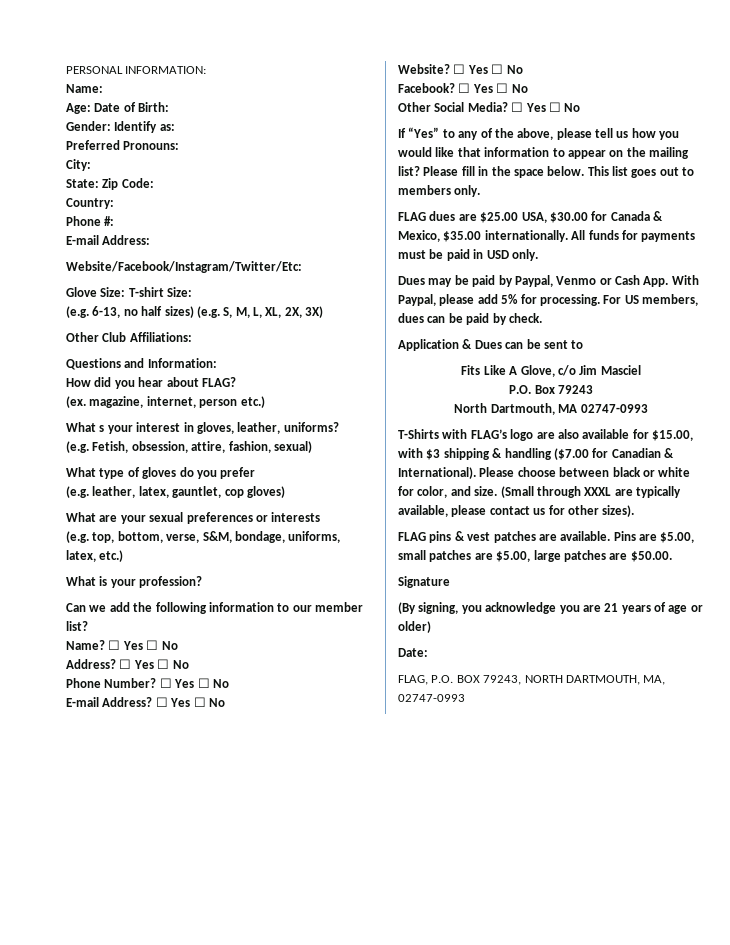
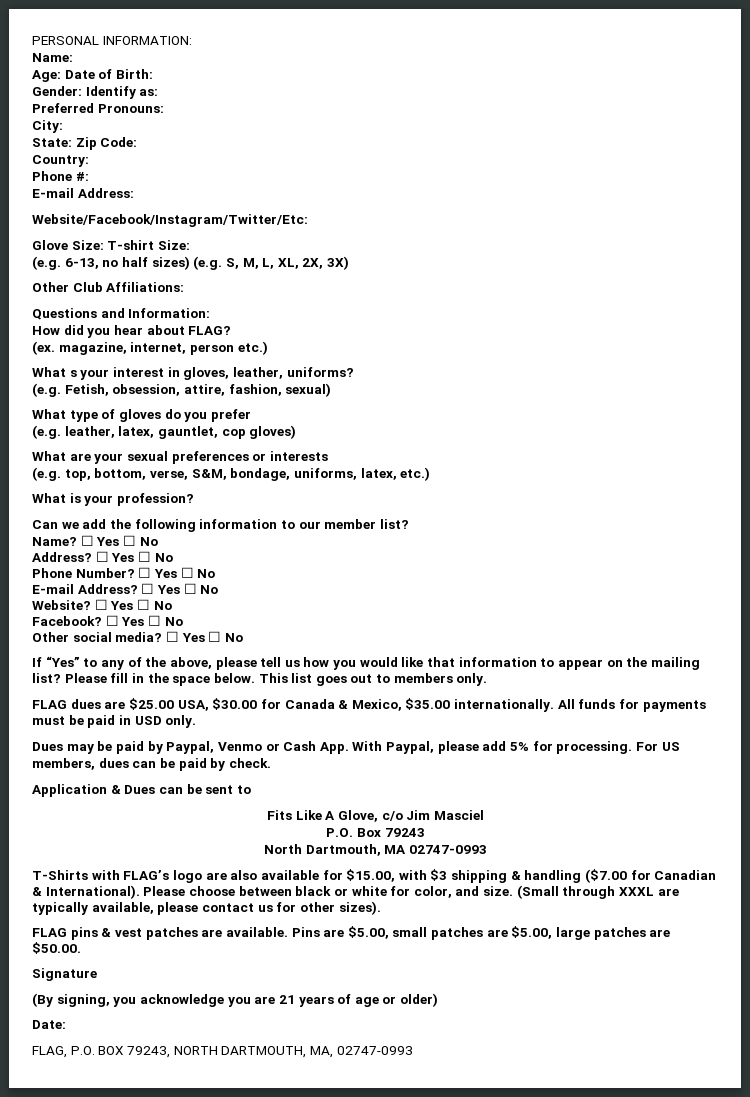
- Other Social Media?
+ Other social media?

